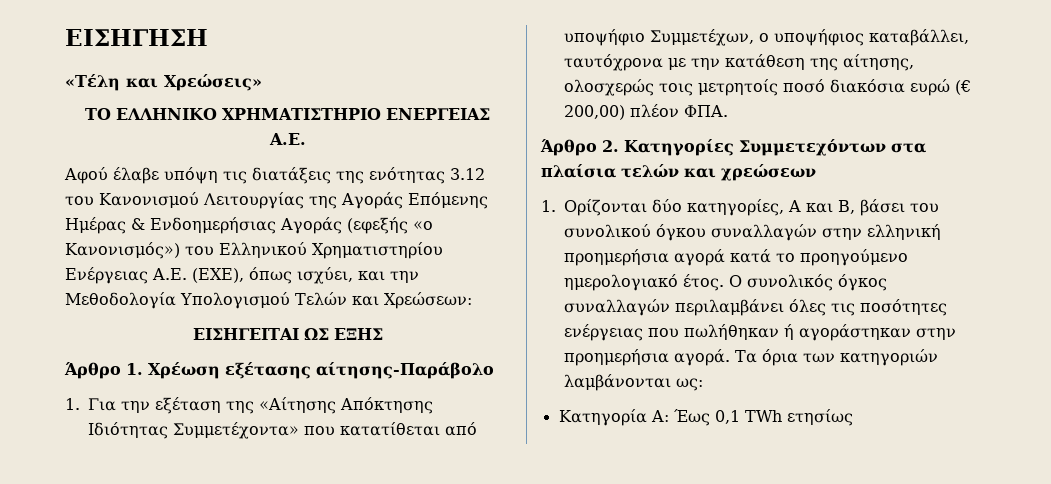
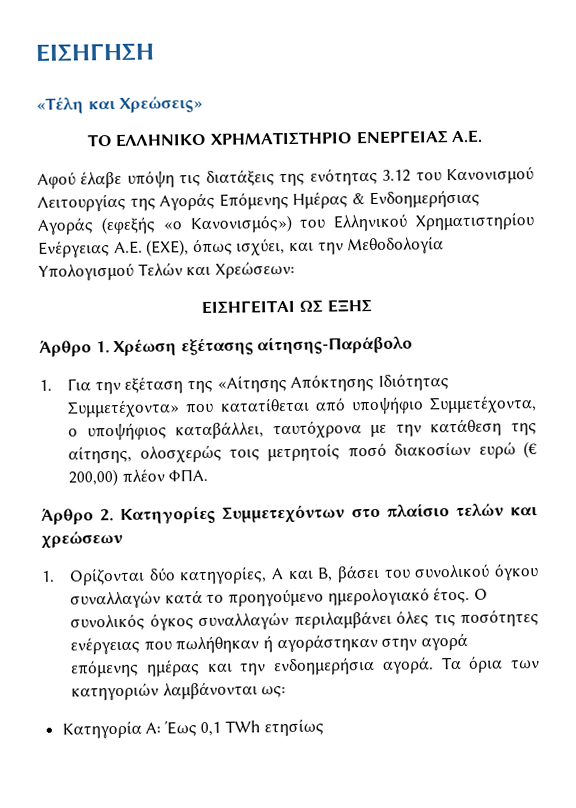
- 1. Για την εξέταση της «Αίτησης Απόκτησης Ιδιότητας Συμμετέχοντα» που κατατίθεται από υποψήφιο Συμμετέχων, ο υποψήφιος καταβάλλει, ταυτόχρονα με την κατάθεση της αίτησης, ολοσχερώς τοις μετρητοίς ποσό διακόσια ευρώ (€ 200,00) πλέον ΦΠΑ.
+ 1. Για την εξέταση της «Αίτησης Απόκτησης Ιδιότητας Συμμετέχοντα» που κατατίθεται από υποψήφιο Συμμετέχοντα, ο υποψήφιος καταβάλλει, ταυτόχρονα με την κατάθεση της αίτησης, ολοσχερώς τοις μετρητοίς ποσό διακοσίων ευρώ (€ 200,00) πλέον ΦΠΑ.
- Άρθρο 2. Κατηγορίες Συμμετεχόντων στα πλαίσια τελών και χρεώσεων
+ Άρθρο 2. Κατηγορίες Συμμετεχόντων στο πλαίσιο τελών και χρεώσεων
- 1. Ορίζονται δύο κατηγορίες, A και Β, βάσει του συνολικού όγκου συναλλαγών στην ελληνική προημερήσια αγορά κατά το προηγούμενο ημερολογιακό έτος.
+ 1. Ορίζονται δύο κατηγορίες, A και Β, βάσει του συνολικού όγκου συναλλαγών κατά το προηγούμενο ημερολογιακό έτος.
- Ο συνολικός όγκος συναλλαγών περιλαμβάνει όλες τις ποσότητες ενέργειας που πωλήθηκαν ή αγοράστηκαν στην προημερήσια αγορά.
+ Ο συνολικός όγκος συναλλαγών περιλαμβάνει όλες τις ποσότητες ενέργειας που πωλήθηκαν ή αγοράστηκαν στην αγορά επόμενης ημέρας και την ενδοημερήσια αγορά.

